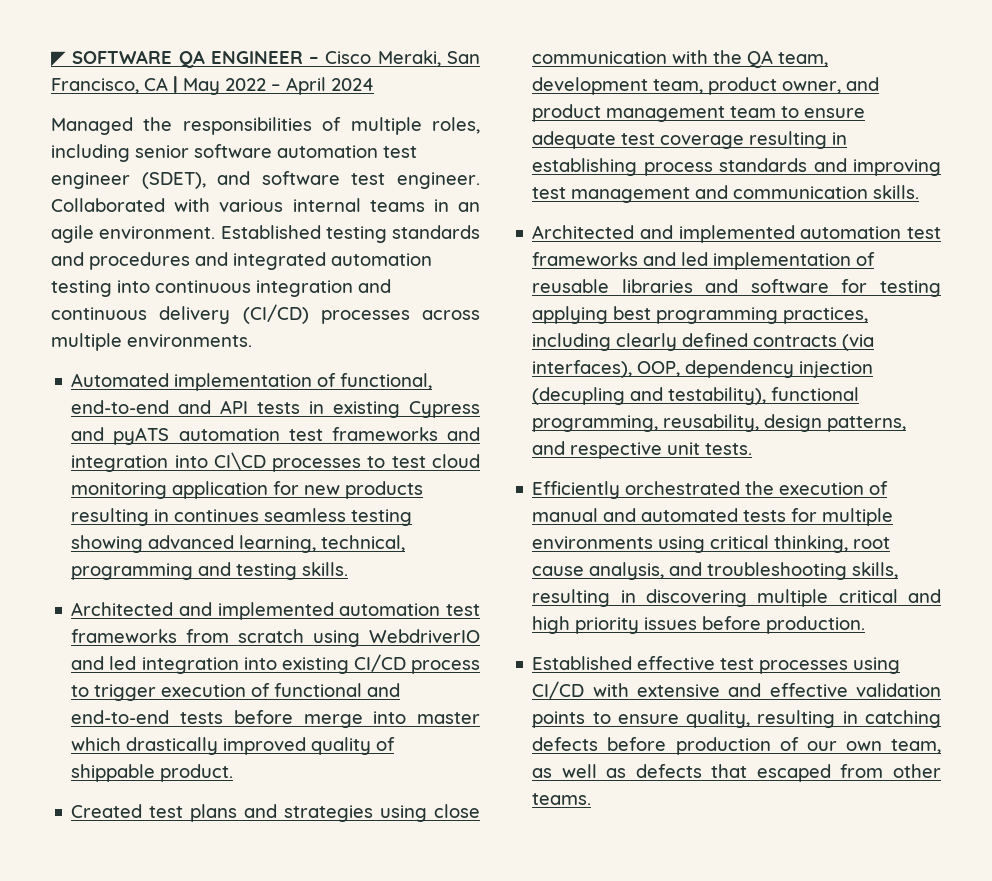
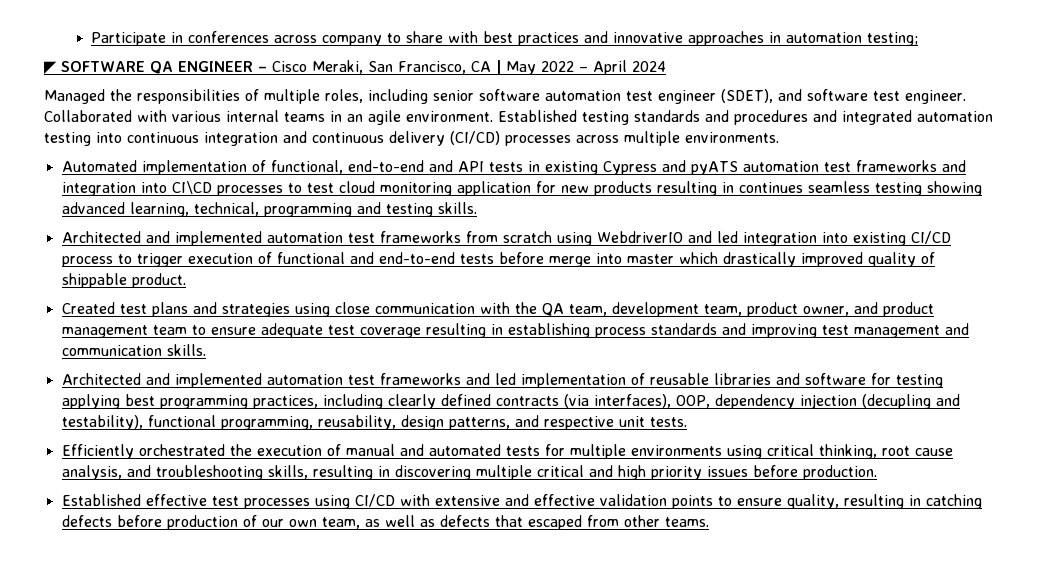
+ Participate in conferences across company to share with best practices and innovative approaches in automation testing;

